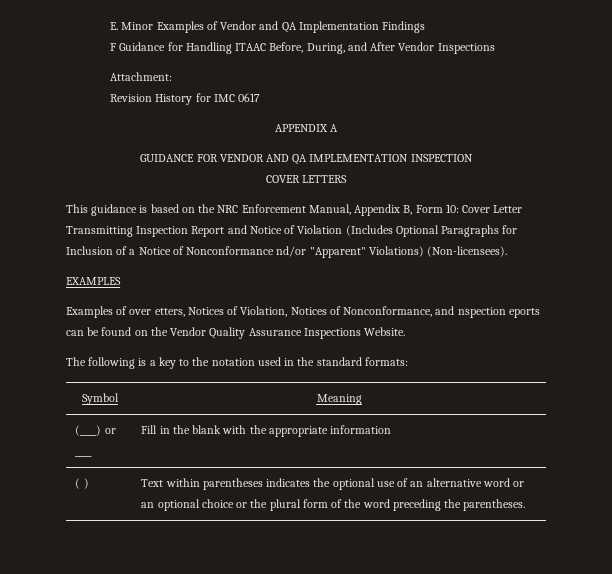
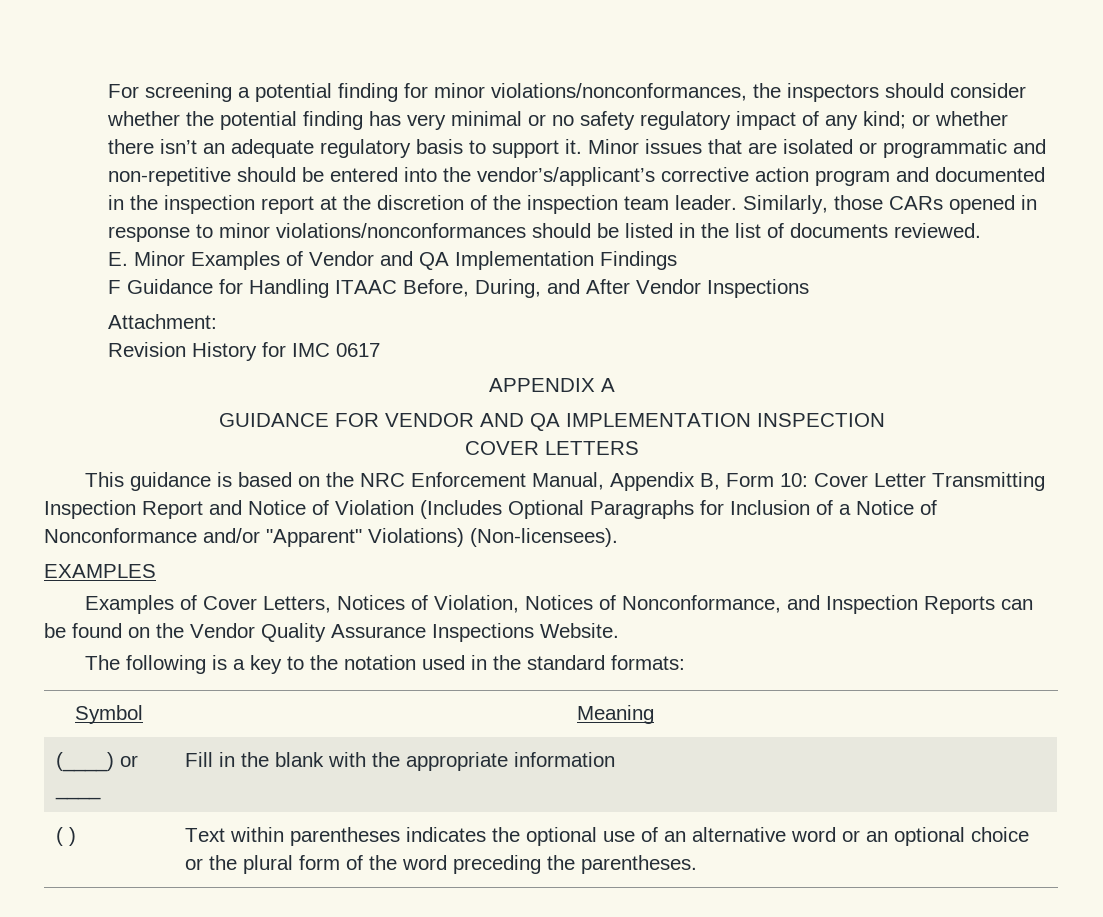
+ For screening a potential finding for minor violations/nonconformances, the inspectors should consider whether the potential finding has very minimal or no safety regulatory impact of any kind; or whether there isn’t an adequate regulatory basis to support it. Minor issues that are isolated or programmatic and non-repetitive should be entered into the vendor’s/applicant’s corrective action program and documented in the inspection report at the discretion of the inspection team leader. Similarly, those CARs opened in response to minor violations/nonconformances should be listed in the list of documents reviewed.
- This guidance is based on the NRC Enforcement Manual, Appendix B, Form 10: Cover Letter Transmitting Inspection Report and Notice of Violation (Includes Optional Paragraphs for Inclusion of a Notice of Nonconformance nd/or "Apparent" Violations) (Non-licensees).
+ This guidance is based on the NRC Enforcement Manual, Appendix B, Form 10: Cover Letter Transmitting Inspection Report and Notice of Violation (Includes Optional Paragraphs for Inclusion of a Notice of Nonconformance and/or "Apparent" Violations) (Non-licensees).
- Examples of over etters, Notices of Violation, Notices of Nonconformance, and nspection eports can be found on the Vendor Quality Assurance Inspections Website.
+ Examples of Cover Letters, Notices of Violation, Notices of Nonconformance, and Inspection Reports can be found on the Vendor Quality Assurance Inspections Website.

